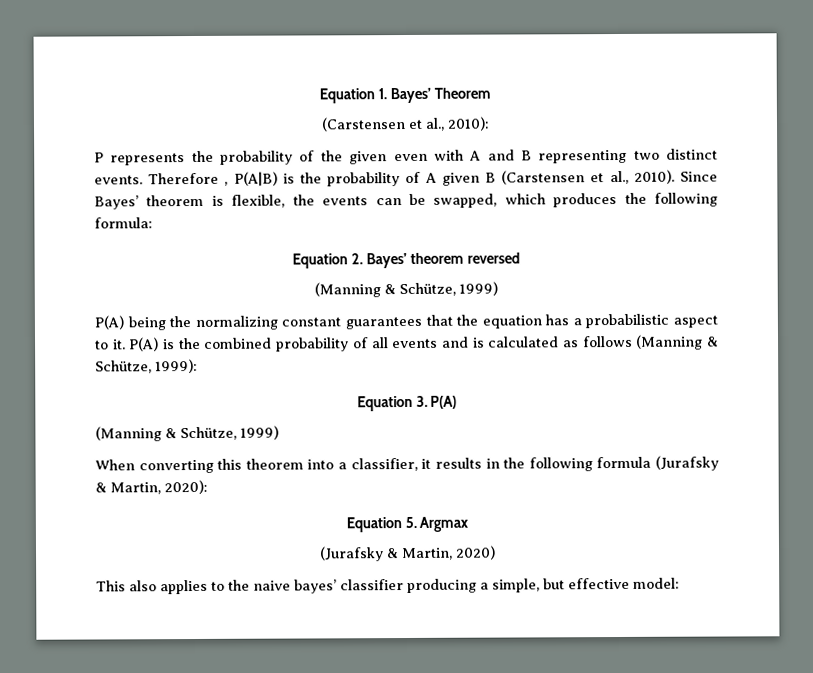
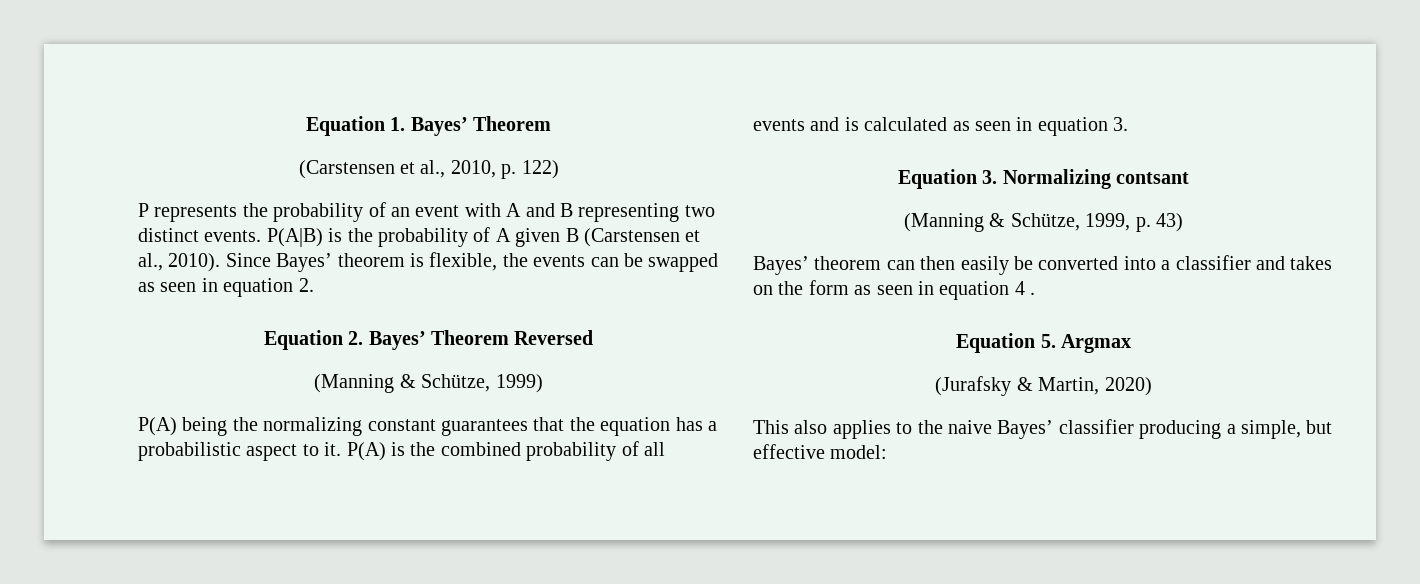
- (Carstensen et al., 2010):
+ (Carstensen et al., 2010, p. 122)
- P represents the probability of the given even with A and B representing two distinct events.
+ P represents the probability of an event with A and B representing two distinct events.
- Therefore , P(A|B) is the probability of A given B (Carstensen et al., 2010).
+ P(A|B) is the probability of A given B (Carstensen et al., 2010).
- Since Bayes’ theorem is flexible, the events can be swapped, which produces the following formula:
+ Since Bayes’ theorem is flexible, the events can be swapped as seen in equation 2.
- Equation 2. Bayes’ theorem reversed
+ Equation 2. Bayes’ Theorem Reversed
- P(A) is the combined probability of all events and is calculated as follows (Manning & Schütze, 1999):
+ P(A) is the combined probability of all events and is calculated as seen in equation 3.
- Equation 3. P(A)
- (Manning & Schütze, 1999)
- When converting this theorem into a classifier, it results in the following formula (Jurafsky & Martin, 2020):
+ Equation 3. Normalizing contsant
+ (Manning & Schütze, 1999, p. 43)
+ Bayes’ theorem can then easily be converted into a classifier and takes on the form as seen in equation 4 .
- This also applies to the naive bayes’ classifier producing a simple, but effective model:
+ This also applies to the naive Bayes’ classifier producing a simple, but effective model:

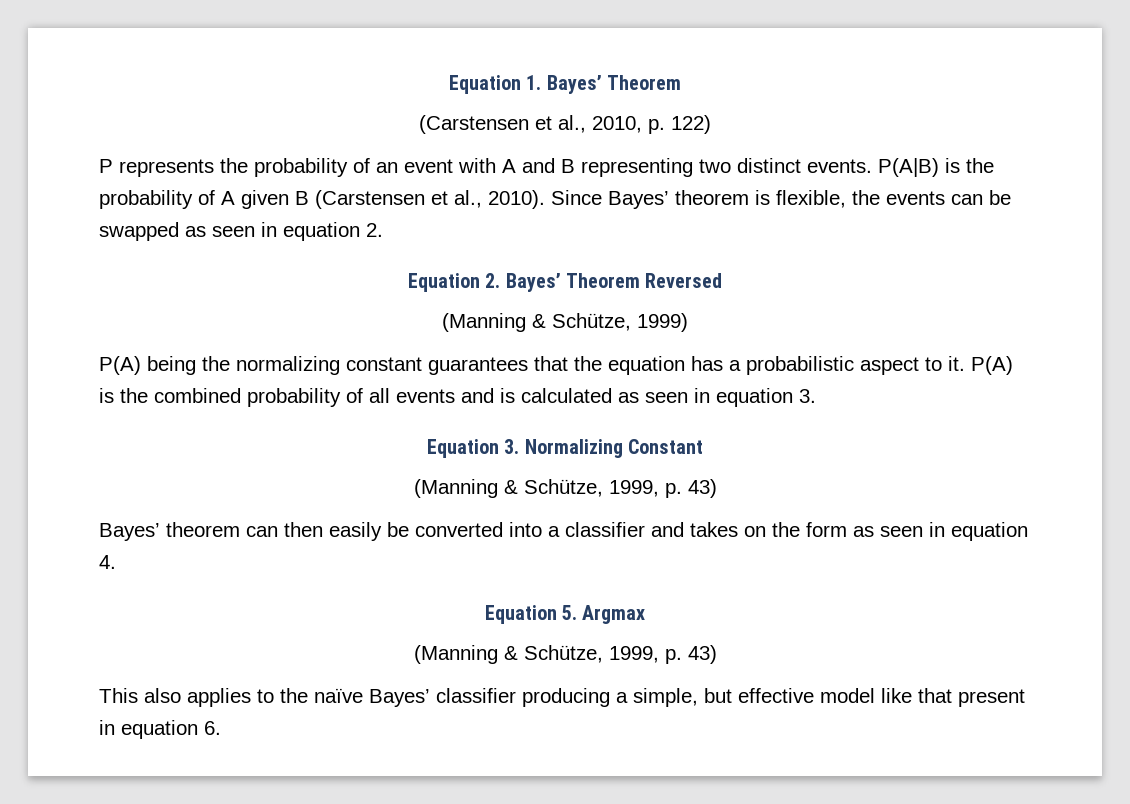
- Equation 3. Normalizing contsant
+ Equation 3. Normalizing Constant
- Bayes’ theorem can then easily be converted into a classifier and takes on the form as seen in equation 4 .
+ Bayes’ theorem can then easily be converted into a classifier and takes on the form as seen in equation 4.
  Equation 5. Argmax
- (Jurafsky & Martin, 2020)
+ (Manning & Schütze, 1999, p. 43)
- This also applies to the naive Bayes’ classifier producing a simple, but effective model:
+ This also applies to the naïve Bayes’ classifier producing a simple, but effective model like that present in equation 6.

